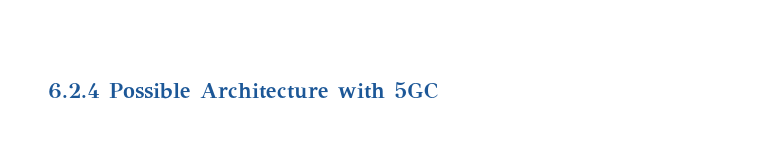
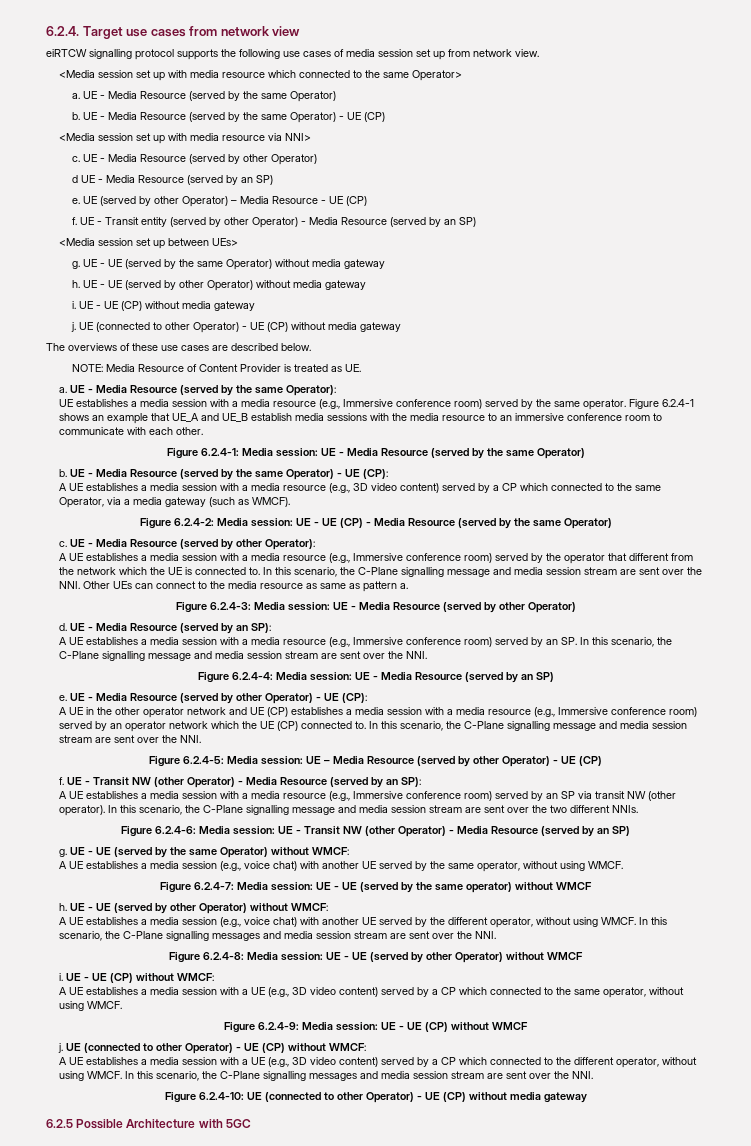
- 6.2.4 Possible Architecture with 5GC
+ 6.2.4. Target use cases from network view
+ eiRTCW signalling protocol supports the following use cases of media session set up from network view.
+ <Media session set up with media resource which connected to the same Operator>
+ a. UE - Media Resource (served by the same Operator)
+ b. UE - Media Resource (served by the same Operator) - UE (CP)
+ <Media session set up with media resource via NNI>
+ c. UE - Media Resource (served by other Operator)
+ d UE - Media Resource (served by an SP)
+ e. UE (served by other Operator) – Media Resource - UE (CP)
+ f. UE - Transit entity (served by other Operator) - Media Resource (served by an SP)
+ <Media session set up between UEs>
+ g. UE - UE (served by the same Operator) without media gateway
+ h. UE - UE (served by other Operator) without media gateway
+ i. UE - UE (CP) without media gateway
+ j. UE (connected to other Operator) - UE (CP) without media gateway
+ The overviews of these use cases are described below.
+ NOTE: Media Resource of Content Provider is treated as UE.
+ a. UE - Media Resource (served by the same Operator):
+ UE establishes a media session with a media resource (e.g., Immersive conference room) served by the same operator. Figure 6.2.4-1 shows an example that UE_A and UE_B establish media sessions with the media resource to an immersive conference room to communicate with each other.
+ Figure 6.2.4-1: Media session: UE - Media Resource (served by the same Operator)
+ b. UE - Media Resource (served by the same Operator) - UE (CP):
+ A UE establishes a media session with a media resource (e.g., 3D video content) served by a CP which connected to the same Operator, via a media gateway (such as WMCF).
+ Figure 6.2.4-2: Media session: UE - UE (CP) - Media Resource (served by the same Operator)
+ c. UE - Media Resource (served by other Operator):
+ A UE establishes a media session with a media resource (e.g., Immersive conference room) served by the operator that different from the network which the UE is connected to. In this scenario, the C-Plane signalling message and media session stream are sent over the NNI. Other UEs can connect to the media resource as same as pattern a.
+ Figure 6.2.4-3: Media session: UE - Media Resource (served by other Operator)
+ d. UE - Media Resource (served by an SP):
+ A UE establishes a media session with a media resource (e.g., Immersive conference room) served by an SP. In this scenario, the C-Plane signalling message and media session stream are sent over the NNI.
+ Figure 6.2.4-4: Media session: UE - Media Resource (served by an SP)
+ e. UE - Media Resource (served by other Operator) - UE (CP):
+ A UE in the other operator network and UE (CP) establishes a media session with a media resource (e.g., Immersive conference room) served by an operator network which the UE (CP) connected to. In this scenario, the C-Plane signalling message and media session stream are sent over the NNI.
+ Figure 6.2.4-5: Media session: UE – Media Resource (served by other Operator) - UE (CP)
+ f. UE - Transit NW (other Operator) - Media Resource (served by an SP):
+ A UE establishes a media session with a media resource (e.g., Immersive conference room) served by an SP via transit NW (other operator). In this scenario, the C-Plane signalling message and media session stream are sent over the two different NNIs.
+ Figure 6.2.4-6: Media session: UE - Transit NW (other Operator) - Media Resource (served by an SP)
+ g. UE - UE (served by the same Operator) without WMCF:
+ A UE establishes a media session (e.g., voice chat) with another UE served by the same operator, without using WMCF.
+ Figure 6.2.4-7: Media session: UE - UE (served by the same operator) without WMCF
+ h. UE - UE (served by other Operator) without WMCF:
+ A UE establishes a media session (e.g., voice chat) with another UE served by the different operator, without using WMCF. In this scenario, the C-Plane signalling messages and media session stream are sent over the NNI.
+ Figure 6.2.4-8: Media session: UE - UE (served by other Operator) without WMCF
+ i. UE - UE (CP) without WMCF:
+ A UE establishes a media session with a UE (e.g., 3D video content) served by a CP which connected to the same operator, without using WMCF.
+ Figure 6.2.4-9: Media session: UE - UE (CP) without WMCF
+ j. UE (connected to other Operator) - UE (CP) without WMCF:
+ A UE establishes a media session with a UE (e.g., 3D video content) served by a CP which connected to the different operator, without using WMCF. In this scenario, the C-Plane signalling messages and media session stream are sent over the NNI.
+ Figure 6.2.4-10: UE (connected to other Operator) - UE (CP) without media gateway
+ 6.2.5 Possible Architecture with 5GC

